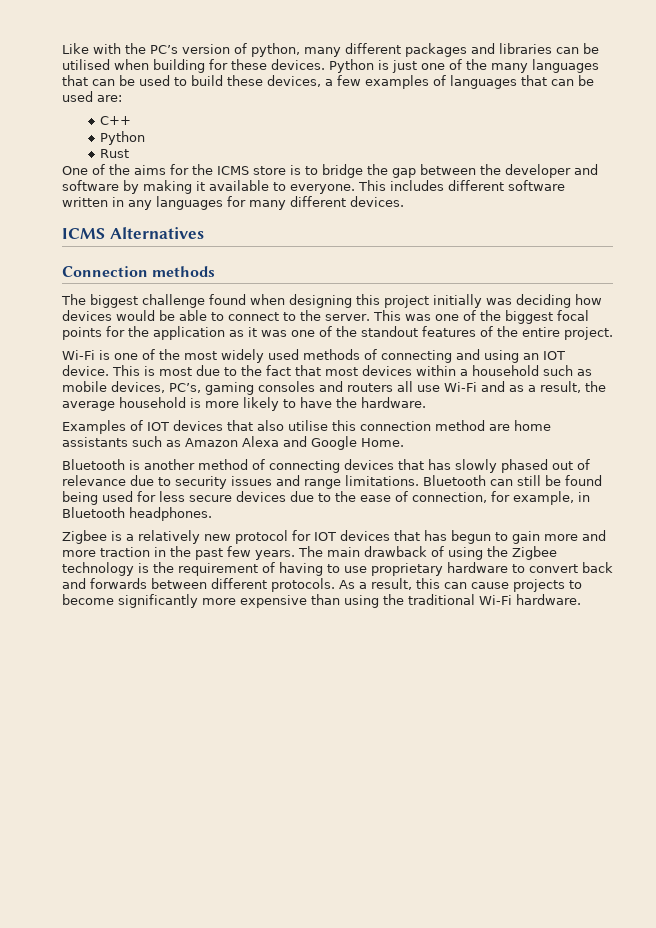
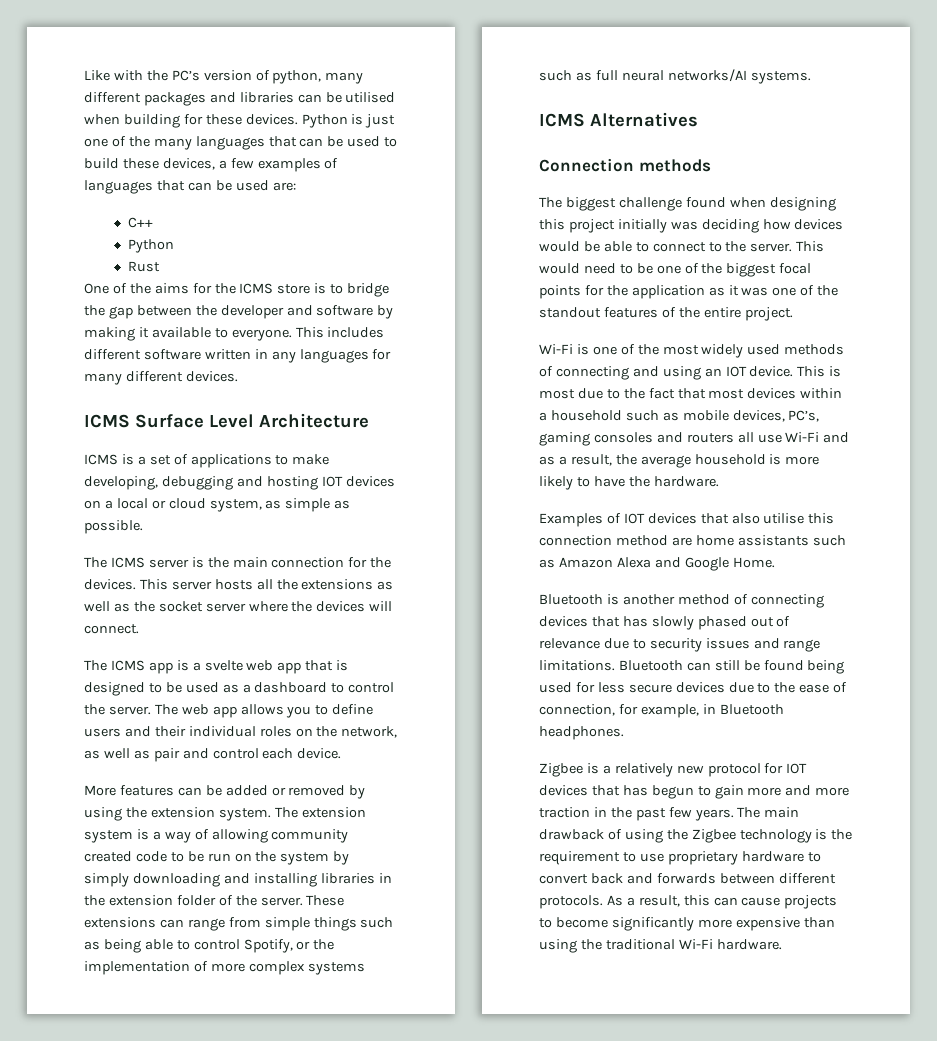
+ ICMS Surface Level Architecture
+ ICMS is a set of applications to make developing, debugging and hosting IOT devices on a local or cloud system, as simple as possible.
+ The ICMS server is the main connection for the devices. This server hosts all the extensions as well as the socket server where the devices will connect.
+ The ICMS app is a svelte web app that is designed to be used as a dashboard to control the server. The web app allows you to define users and their individual roles on the network, as well as pair and control each device.
+ More features can be added or removed by using the extension system. The extension system is a way of allowing community created code to be run on the system by simply downloading and installing libraries in the extension folder of the server. These extensions can range from simple things such as being able to control Spotify, or the implementation of more complex systems such as full neural networks/AI systems.
- This was one of the biggest focal points for the application as it was one of the standout features of the entire project.
+ This would need to be one of the biggest focal points for the application as it was one of the standout features of the entire project.
- The main drawback of using the Zigbee technology is the requirement of having to use proprietary hardware to convert back and forwards between different protocols.
+ The main drawback of using the Zigbee technology is the requirement to use proprietary hardware to convert back and forwards between different protocols.

